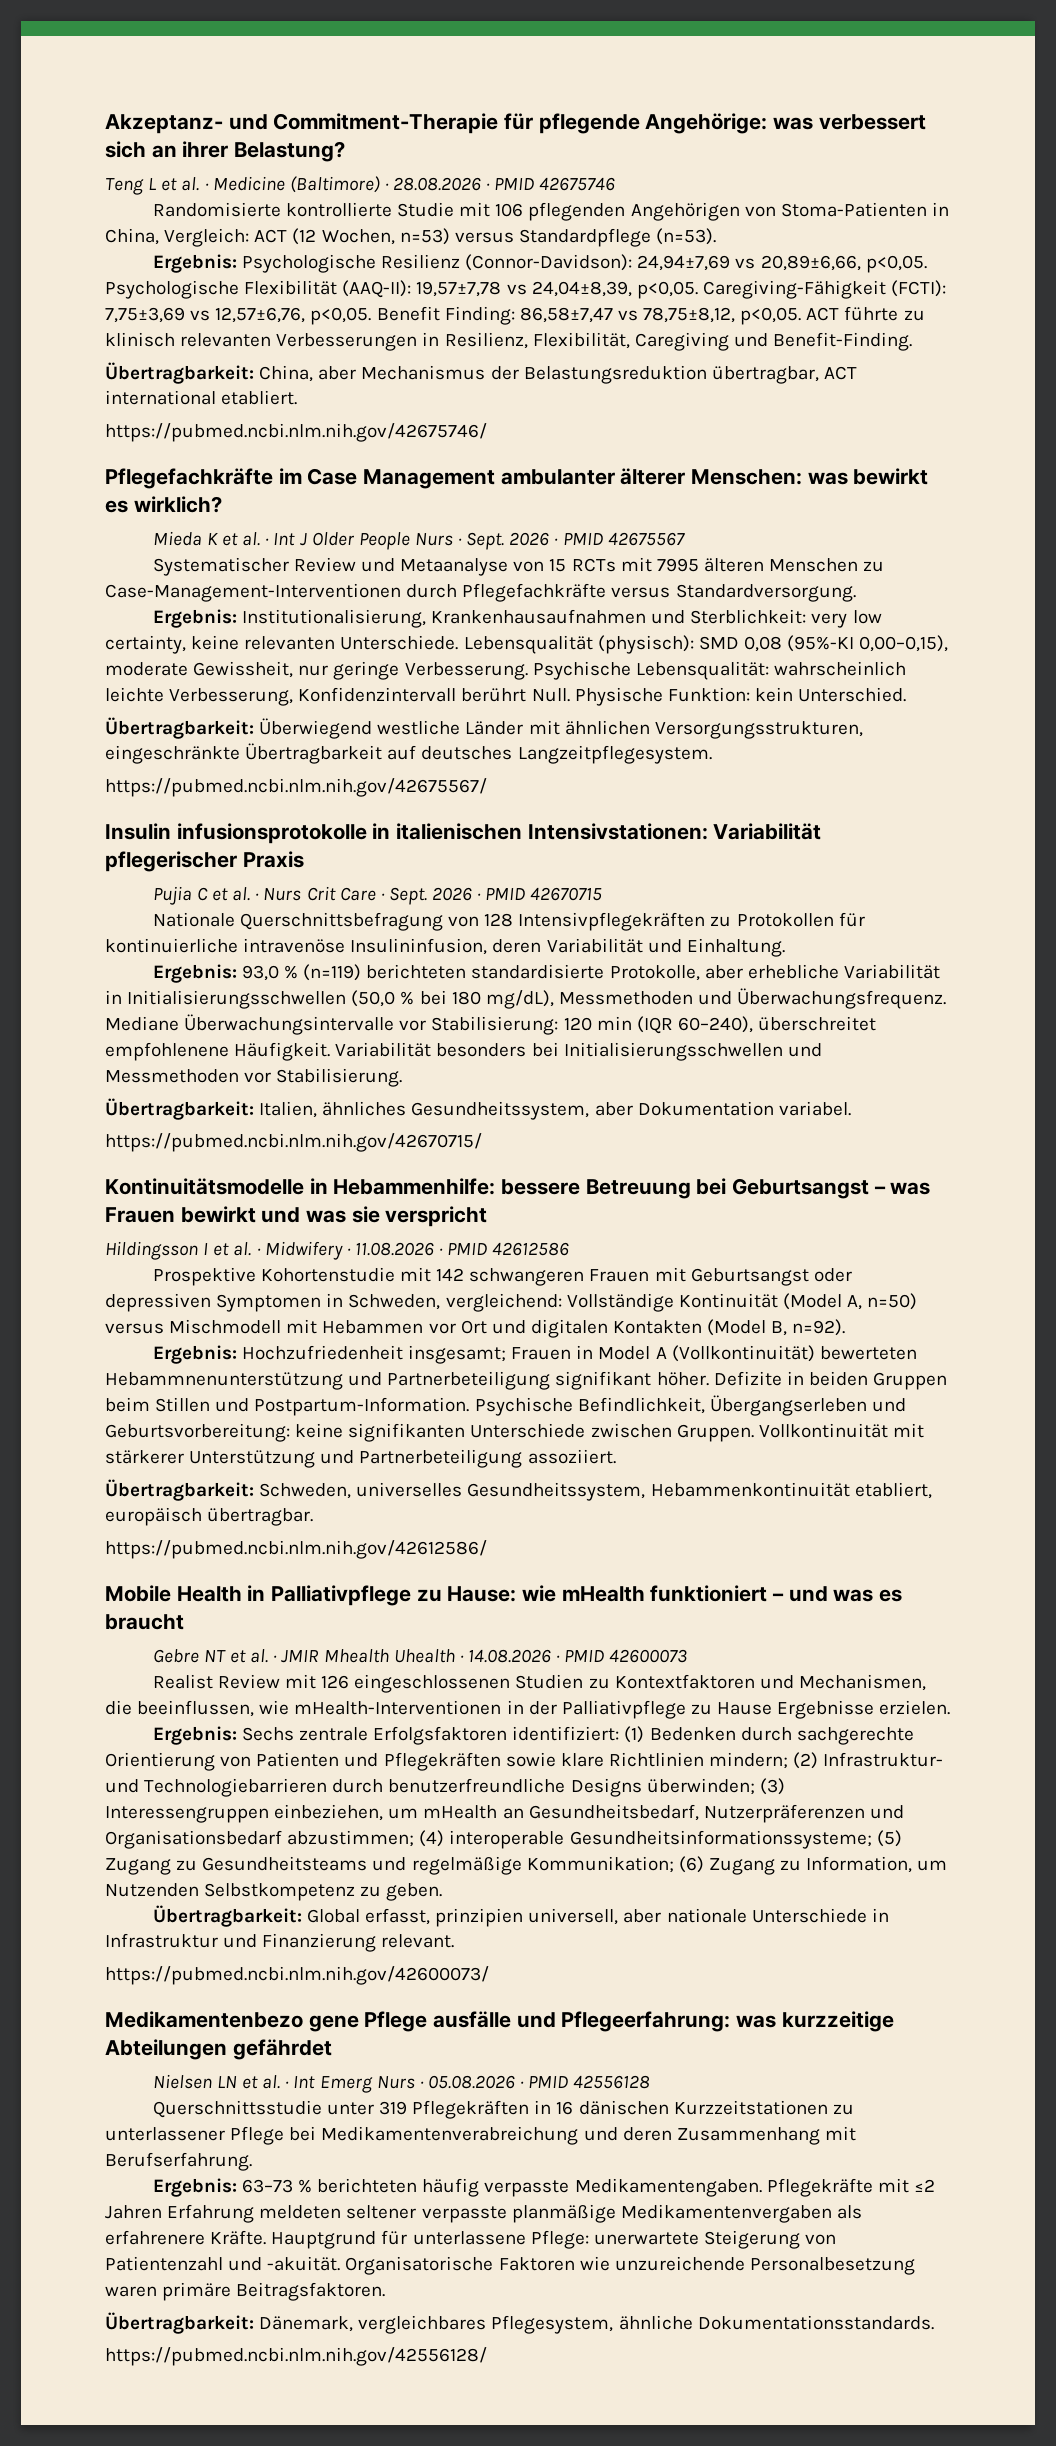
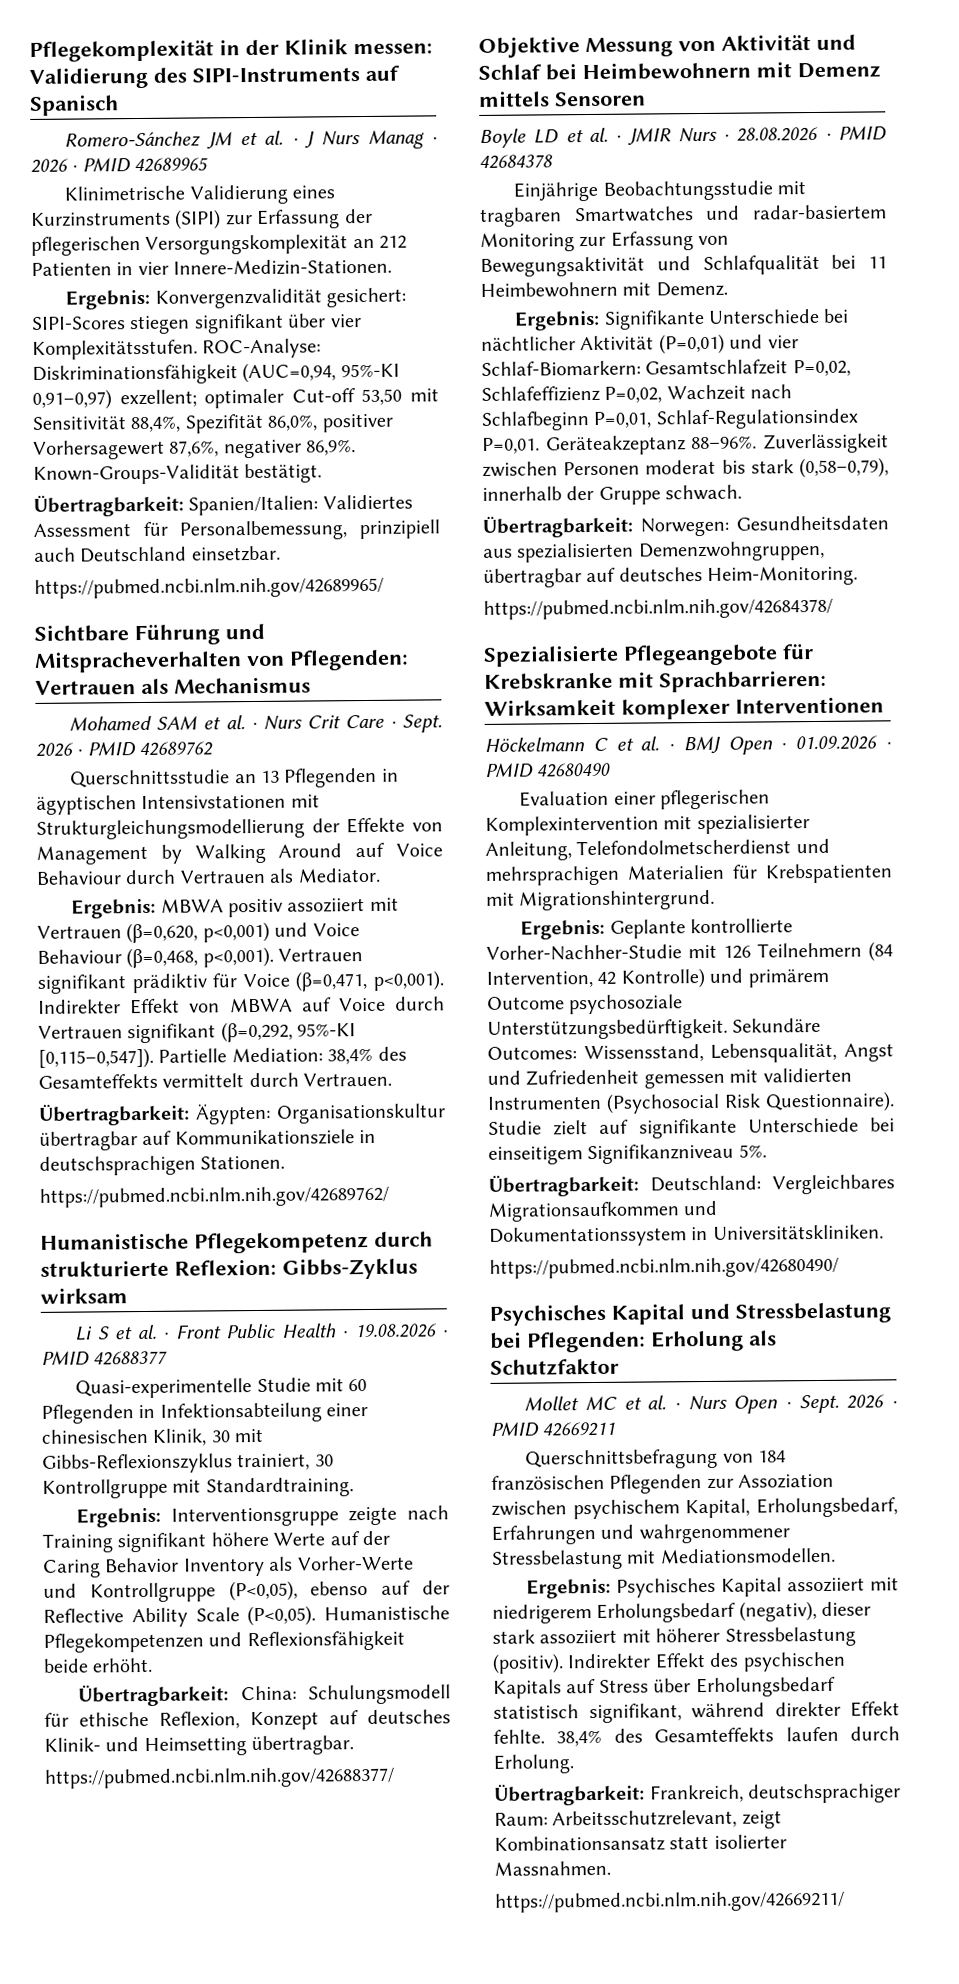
- Akzeptanz- und Commitment-Therapie für pflegende Angehörige: was verbessert sich an ihrer Belastung?
- Teng L et al. · Medicine (Baltimore) · 28.08.2026 · PMID 42675746
- Randomisierte kontrollierte Studie mit 106 pflegenden Angehörigen von Stoma-Patienten in China, Vergleich: ACT (12 Wochen, n=53) versus Standardpflege (n=53).
- Ergebnis: Psychologische Resilienz (Connor-Davidson): 24,94±7,69 vs 20,89±6,66, p<0,05. Psychologische Flexibilität (AAQ-II): 19,57±7,78 vs 24,04±8,39, p<0,05. Caregiving-Fähigkeit (FCTI): 7,75±3,69 vs 12,57±6,76, p<0,05. Benefit Finding: 86,58±7,47 vs 78,75±8,12, p<0,05. ACT führte zu klinisch relevanten Verbesserungen in Resilienz, Flexibilität, Caregiving und Benefit-Finding.
- Übertragbarkeit: China, aber Mechanismus der Belastungsreduktion übertragbar, ACT international etabliert.
- https://pubmed.ncbi.nlm.nih.gov/42675746/
- Pflegefachkräfte im Case Management ambulanter älterer Menschen: was bewirkt es wirklich?
- Mieda K et al. · Int J Older People Nurs · Sept. 2026 · PMID 42675567
- Systematischer Review und Metaanalyse von 15 RCTs mit 7995 älteren Menschen zu Case-Management-Interventionen durch Pflegefachkräfte versus Standardversorgung.
- Ergebnis: Institutionalisierung, Krankenhausaufnahmen und Sterblichkeit: very low certainty, keine relevanten Unterschiede. Lebensqualität (physisch): SMD 0,08 (95%-KI 0,00–0,15), moderate Gewissheit, nur geringe Verbesserung. Psychische Lebensqualität: wahrscheinlich leichte Verbesserung, Konfidenzintervall berührt Null. Physische Funktion: kein Unterschied.
- Übertragbarkeit: Überwiegend westliche Länder mit ähnlichen Versorgungsstrukturen, eingeschränkte Übertragbarkeit auf deutsches Langzeitpflegesystem.
- https://pubmed.ncbi.nlm.nih.gov/42675567/
- Insulin infusionsprotokolle in italienischen Intensivstationen: Variabilität pflegerischer Praxis
- Pujia C et al. · Nurs Crit Care · Sept.
+ Pflegekomplexität in der Klinik messen: Validierung des SIPI-Instruments auf Spanisch
+ Romero-Sánchez JM et al. · J Nurs Manag · 2026 · PMID 42689965
+ Klinimetrische Validierung eines Kurzinstruments (SIPI) zur Erfassung der pflegerischen Versorgungskomplexität an 212 Patienten in vier Innere-Medizin-Stationen.
+ Ergebnis: Konvergenzvalidität gesichert: SIPI-Scores stiegen signifikant über vier Komplexitätsstufen. ROC-Analyse: Diskriminationsfähigkeit (AUC=0,94, 95%-KI 0,91–0,97) exzellent; optimaler Cut-off 53,50 mit Sensitivität 88,4%, Spezifität 86,0%, positiver Vorhersagewert 87,6%, negativer 86,9%. Known-Groups-Validität bestätigt.
+ Übertragbarkeit: Spanien/Italien: Validiertes Assessment für Personalbemessung, prinzipiell auch Deutschland einsetzbar.
+ https://pubmed.ncbi.nlm.nih.gov/42689965/
+ Sichtbare Führung und Mitspracheverhalten von Pflegenden: Vertrauen als Mechanismus
+ Mohamed SAM et al. · Nurs Crit Care · Sept.
- 2026 · PMID 42670715
- Nationale Querschnittsbefragung von 128 Intensivpflegekräften zu Protokollen für kontinuierliche intravenöse Insulininfusion, deren Variabilität und Einhaltung.
- Ergebnis: 93,0 % (n=119) berichteten standardisierte Protokolle, aber erhebliche Variabilität in Initialisierungsschwellen (50,0 % bei 180 mg/dL), Messmethoden und Überwachungsfrequenz. Mediane Überwachungsintervalle vor Stabilisierung: 120 min (IQR 60–240), überschreitet empfohlenene Häufigkeit. Variabilität besonders bei Initialisierungsschwellen und Messmethoden vor Stabilisierung.
- Übertragbarkeit: Italien, ähnliches Gesundheitssystem, aber Dokumentation variabel.
- https://pubmed.ncbi.nlm.nih.gov/42670715/
- Kontinuitätsmodelle in Hebammenhilfe: bessere Betreuung bei Geburtsangst – was Frauen bewirkt und was sie verspricht
- Hildingsson I et al. · Midwifery · 11.08.2026 · PMID 42612586
- Prospektive Kohortenstudie mit 142 schwangeren Frauen mit Geburtsangst oder depressiven Symptomen in Schweden, vergleichend: Vollständige Kontinuität (Model A, n=50) versus Mischmodell mit Hebammen vor Ort und digitalen Kontakten (Model B, n=92).
- Ergebnis: Hochzufriedenheit insgesamt; Frauen in Model A (Vollkontinuität) bewerteten Hebammnenunterstützung und Partnerbeteiligung signifikant höher. Defizite in beiden Gruppen beim Stillen und Postpartum-Information. Psychische Befindlichkeit, Übergangserleben und Geburtsvorbereitung: keine signifikanten Unterschiede zwischen Gruppen. Vollkontinuität mit stärkerer Unterstützung und Partnerbeteiligung assoziiert.
- Übertragbarkeit: Schweden, universelles Gesundheitssystem, Hebammenkontinuität etabliert, europäisch übertragbar.
- https://pubmed.ncbi.nlm.nih.gov/42612586/
- Mobile Health in Palliativpflege zu Hause: wie mHealth funktioniert – und was es braucht
- Gebre NT et al. · JMIR Mhealth Uhealth · 14.08.2026 · PMID 42600073
- Realist Review mit 126 eingeschlossenen Studien zu Kontextfaktoren und Mechanismen, die beeinflussen, wie mHealth-Interventionen in der Palliativpflege zu Hause Ergebnisse erzielen.
- Ergebnis: Sechs zentrale Erfolgsfaktoren identifiziert: (1) Bedenken durch sachgerechte Orientierung von Patienten und Pflegekräften sowie klare Richtlinien mindern; (2) Infrastruktur- und Technologiebarrieren durch benutzerfreundliche Designs überwinden; (3) Interessengruppen einbeziehen, um mHealth an Gesundheitsbedarf, Nutzerpräferenzen und Organisationsbedarf abzustimmen; (4) interoperable Gesundheitsinformationssysteme; (5) Zugang zu Gesundheitsteams und regelmäßige Kommunikation; (6) Zugang zu Information, um Nutzenden Selbstkompetenz zu geben.
- Übertragbarkeit: Global erfasst, prinzipien universell, aber nationale Unterschiede in Infrastruktur und Finanzierung relevant.
- https://pubmed.ncbi.nlm.nih.gov/42600073/
- Medikamentenbezo gene Pflege ausfälle und Pflegeerfahrung: was kurzzeitige Abteilungen gefährdet
- Nielsen LN et al. · Int Emerg Nurs · 05.08.2026 · PMID 42556128
- Querschnittsstudie unter 319 Pflegekräften in 16 dänischen Kurzzeitstationen zu unterlassener Pflege bei Medikamentenverabreichung und deren Zusammenhang mit Berufserfahrung.
- Ergebnis: 63–73 % berichteten häufig verpasste Medikamentengaben. Pflegekräfte mit ≤2 Jahren Erfahrung meldeten seltener verpasste planmäßige Medikamentenvergaben als erfahrenere Kräfte. Hauptgrund für unterlassene Pflege: unerwartete Steigerung von Patientenzahl und -akuität. Organisatorische Faktoren wie unzureichende Personalbesetzung waren primäre Beitragsfaktoren.
- Übertragbarkeit: Dänemark, vergleichbares Pflegesystem, ähnliche Dokumentationsstandards.
- https://pubmed.ncbi.nlm.nih.gov/42556128/
+ 2026 · PMID 42689762
+ Querschnittsstudie an 13 Pflegenden in ägyptischen Intensivstationen mit Strukturgleichungsmodellierung der Effekte von Management by Walking Around auf Voice Behaviour durch Vertrauen als Mediator.
+ Ergebnis: MBWA positiv assoziiert mit Vertrauen (β=0,620, p<0,001) und Voice Behaviour (β=0,468, p<0,001). Vertrauen signifikant prädiktiv für Voice (β=0,471, p<0,001). Indirekter Effekt von MBWA auf Voice durch Vertrauen signifikant (β=0,292, 95%-KI [0,115–0,547]). Partielle Mediation: 38,4% des Gesamteffekts vermittelt durch Vertrauen.
+ Übertragbarkeit: Ägypten: Organisationskultur übertragbar auf Kommunikationsziele in deutschsprachigen Stationen.
+ https://pubmed.ncbi.nlm.nih.gov/42689762/
+ Humanistische Pflegekompetenz durch strukturierte Reflexion: Gibbs-Zyklus wirksam
+ Li S et al. · Front Public Health · 19.08.2026 · PMID 42688377
+ Quasi-experimentelle Studie mit 60 Pflegenden in Infektionsabteilung einer chinesischen Klinik, 30 mit Gibbs-Reflexionszyklus trainiert, 30 Kontrollgruppe mit Standardtraining.
+ Ergebnis: Interventionsgruppe zeigte nach Training signifikant höhere Werte auf der Caring Behavior Inventory als Vorher-Werte und Kontrollgruppe (P<0,05), ebenso auf der Reflective Ability Scale (P<0,05). Humanistische Pflegekompetenzen und Reflexionsfähigkeit beide erhöht.
+ Übertragbarkeit: China: Schulungsmodell für ethische Reflexion, Konzept auf deutsches Klinik- und Heimsetting übertragbar.
+ https://pubmed.ncbi.nlm.nih.gov/42688377/
+ Objektive Messung von Aktivität und Schlaf bei Heimbewohnern mit Demenz mittels Sensoren
+ Boyle LD et al. · JMIR Nurs · 28.08.2026 · PMID 42684378
+ Einjährige Beobachtungsstudie mit tragbaren Smartwatches und radar-basiertem Monitoring zur Erfassung von Bewegungsaktivität und Schlafqualität bei 11 Heimbewohnern mit Demenz.
+ Ergebnis: Signifikante Unterschiede bei nächtlicher Aktivität (P=0,01) und vier Schlaf-Biomarkern: Gesamtschlafzeit P=0,02, Schlafeffizienz P=0,02, Wachzeit nach Schlafbeginn P=0,01, Schlaf-Regulationsindex P=0,01. Geräteakzeptanz 88–96%. Zuverlässigkeit zwischen Personen moderat bis stark (0,58–0,79), innerhalb der Gruppe schwach.
+ Übertragbarkeit: Norwegen: Gesundheitsdaten aus spezialisierten Demenzwohngruppen, übertragbar auf deutsches Heim-Monitoring.
+ https://pubmed.ncbi.nlm.nih.gov/42684378/
+ Spezialisierte Pflegeangebote für Krebskranke mit Sprachbarrieren: Wirksamkeit komplexer Interventionen
+ Höckelmann C et al. · BMJ Open · 01.09.2026 · PMID 42680490
+ Evaluation einer pflegerischen Komplexintervention mit spezialisierter Anleitung, Telefondolmetscherdienst und mehrsprachigen Materialien für Krebspatienten mit Migrationshintergrund.
+ Ergebnis: Geplante kontrollierte Vorher-Nachher-Studie mit 126 Teilnehmern (84 Intervention, 42 Kontrolle) und primärem Outcome psychosoziale Unterstützungsbedürftigkeit. Sekundäre Outcomes: Wissensstand, Lebensqualität, Angst und Zufriedenheit gemessen mit validierten Instrumenten (Psychosocial Risk Questionnaire). Studie zielt auf signifikante Unterschiede bei einseitigem Signifikanzniveau 5%.
+ Übertragbarkeit: Deutschland: Vergleichbares Migrationsaufkommen und Dokumentationssystem in Universitätskliniken.
+ https://pubmed.ncbi.nlm.nih.gov/42680490/
+ Psychisches Kapital und Stressbelastung bei Pflegenden: Erholung als Schutzfaktor
+ Mollet MC et al. · Nurs Open · Sept. 2026 · PMID 42669211
+ Querschnittsbefragung von 184 französischen Pflegenden zur Assoziation zwischen psychischem Kapital, Erholungsbedarf, Erfahrungen und wahrgenommener Stressbelastung mit Mediationsmodellen.
+ Ergebnis: Psychisches Kapital assoziiert mit niedrigerem Erholungsbedarf (negativ), dieser stark assoziiert mit höherer Stressbelastung (positiv). Indirekter Effekt des psychischen Kapitals auf Stress über Erholungsbedarf statistisch signifikant, während direkter Effekt fehlte. 38,4% des Gesamteffekts laufen durch Erholung.
+ Übertragbarkeit: Frankreich, deutschsprachiger Raum: Arbeitsschutzrelevant, zeigt Kombinationsansatz statt isolierter Massnahmen.
+ https://pubmed.ncbi.nlm.nih.gov/42669211/

